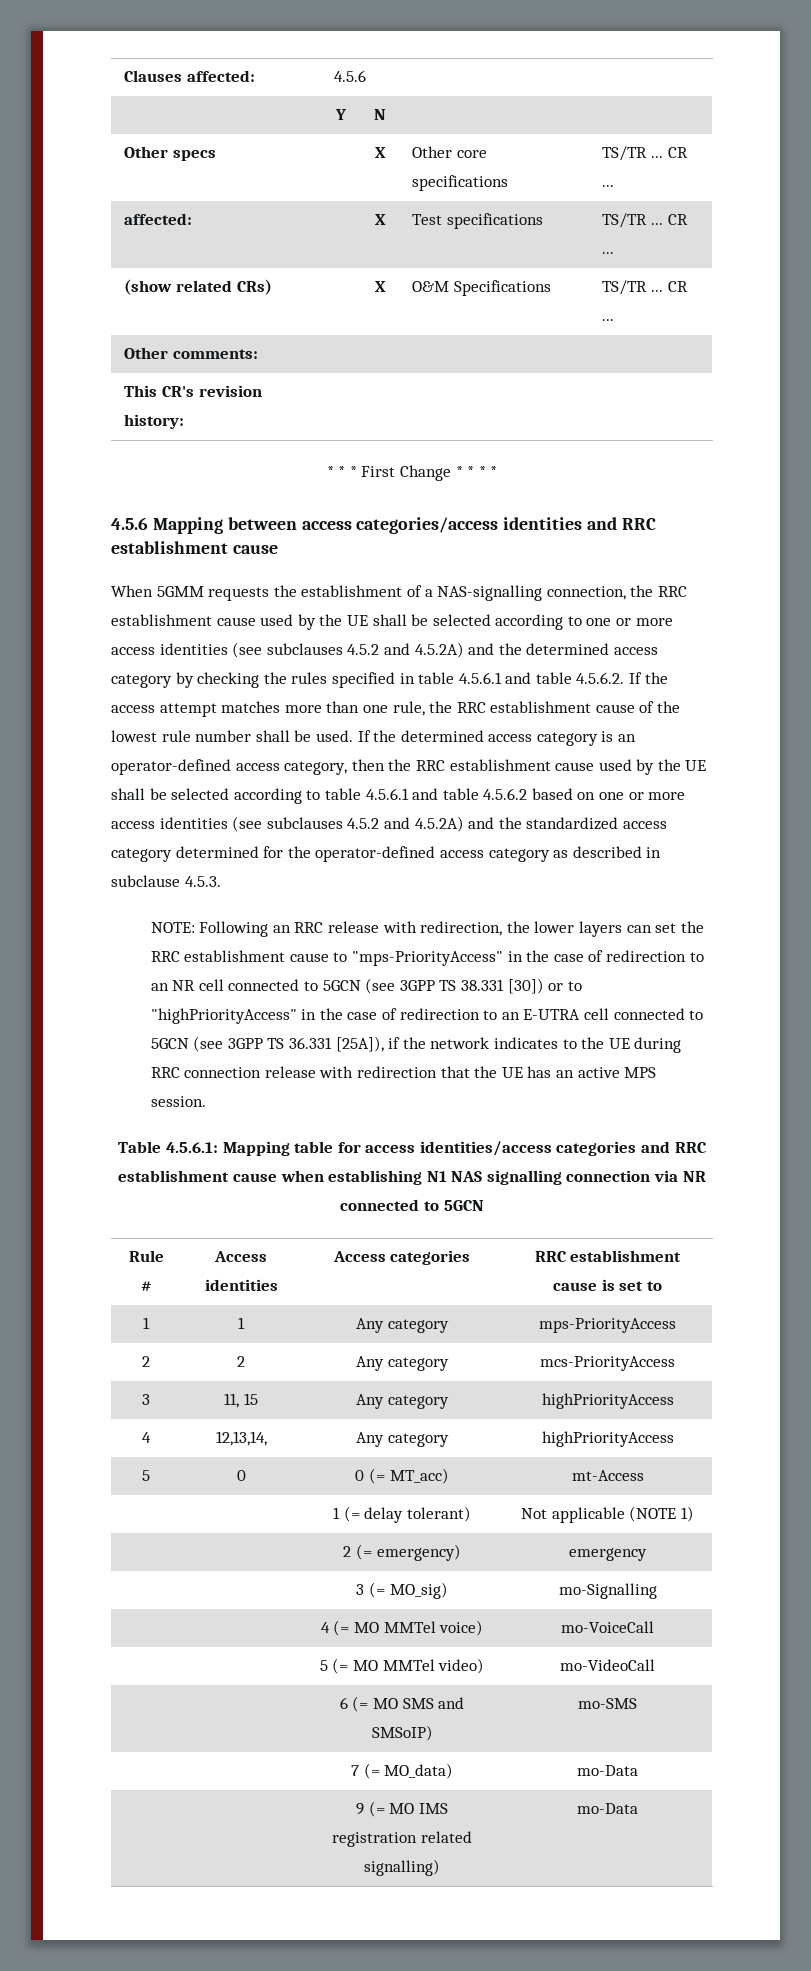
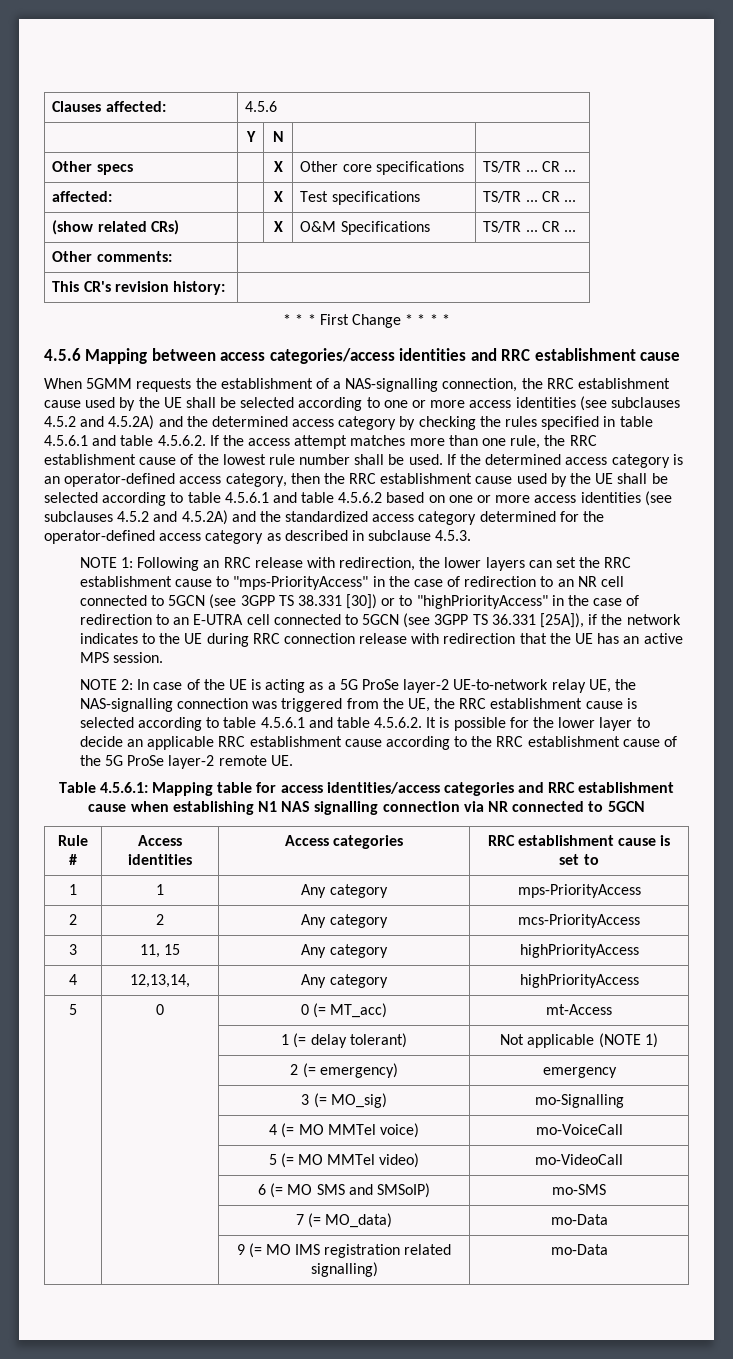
- NOTE:
+ NOTE 1:
+ NOTE 2: In case of the UE is acting as a 5G ProSe layer-2 UE-to-network relay UE, the NAS-signalling connection was triggered from the UE, the RRC establishment cause is selected according to table 4.5.6.1 and table 4.5.6.2. It is possible for the lower layer to decide an applicable RRC establishment cause according to the RRC establishment cause of the 5G ProSe layer-2 remote UE.

